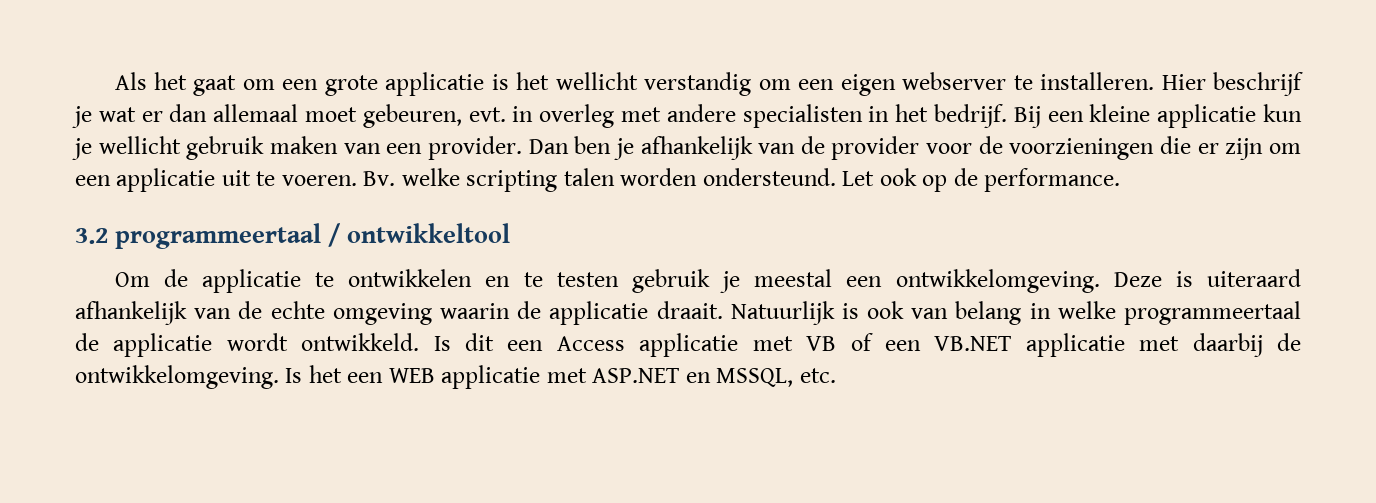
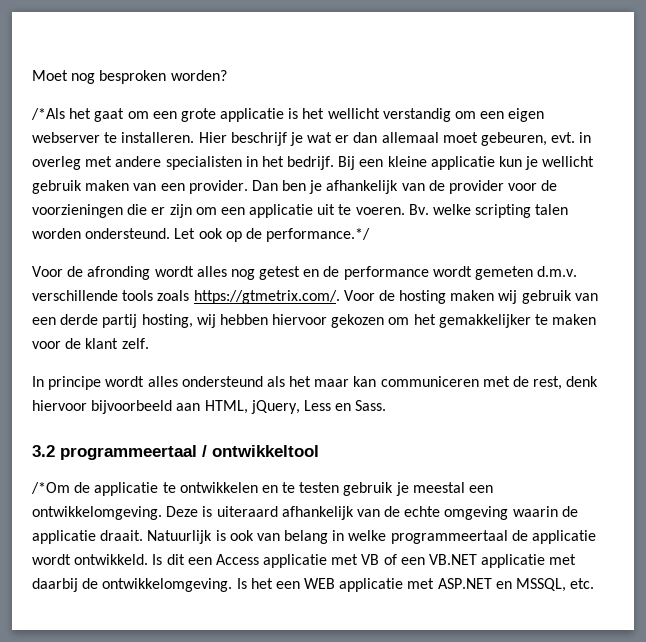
- Als het gaat om een grote applicatie is het wellicht verstandig om een eigen webserver te installeren.
+ Moet nog besproken worden?
+ /*Als het gaat om een grote applicatie is het wellicht verstandig om een eigen webserver te installeren.
- Let ook op de performance.
+ Let ook op de performance.*/
+ Voor de afronding wordt alles nog getest en de performance wordt gemeten d.m.v. verschillende tools zoals https://gtmetrix.com/. Voor de hosting maken wij gebruik van een derde partij hosting, wij hebben hiervoor gekozen om het gemakkelijker te maken voor de klant zelf.
+ In principe wordt alles ondersteund als het maar kan communiceren met de rest, denk hiervoor bijvoorbeeld aan HTML, jQuery, Less en Sass.
- Om de applicatie te ontwikkelen en te testen gebruik je meestal een ontwikkelomgeving.
+ /*Om de applicatie te ontwikkelen en te testen gebruik je meestal een ontwikkelomgeving.

